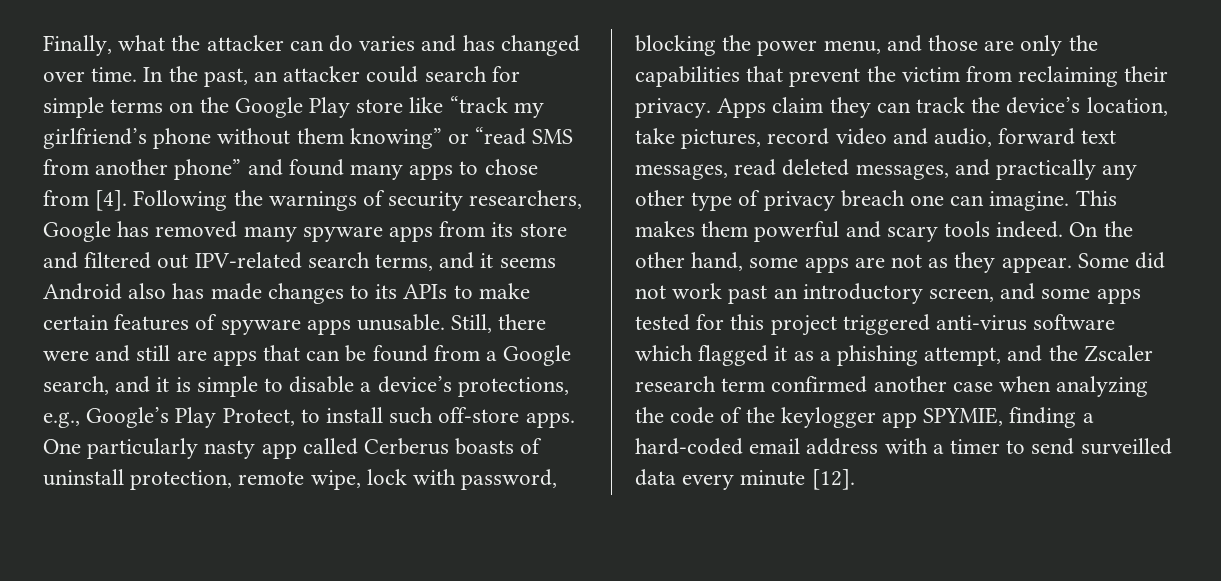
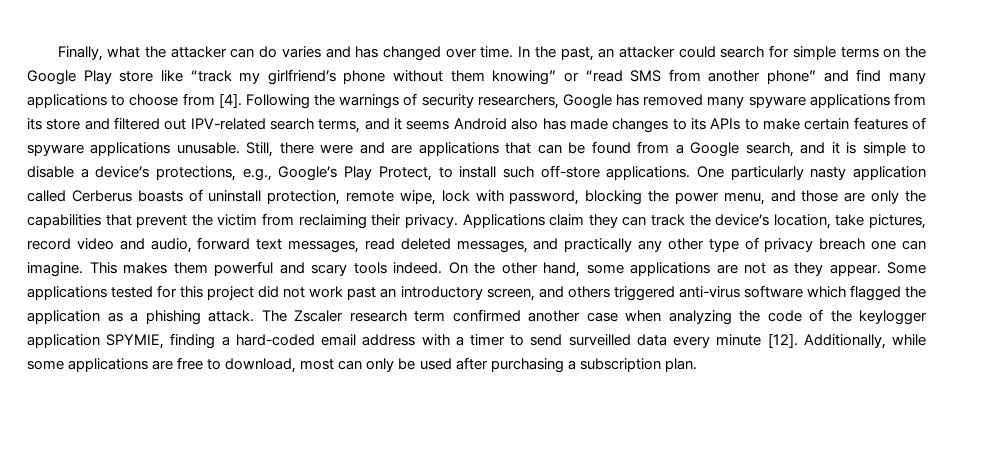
- In the past, an attacker could search for simple terms on the Google Play store like “track my girlfriend’s phone without them knowing” or “read SMS from another phone” and found many apps to chose from [4].
+ In the past, an attacker could search for simple terms on the Google Play store like “track my girlfriend’s phone without them knowing” or “read SMS from another phone” and find many applications to choose from [4].
- Following the warnings of security researchers, Google has removed many spyware apps from its store and filtered out IPV-related search terms, and it seems Android also has made changes to its APIs to make certain features of spyware apps unusable.
+ Following the warnings of security researchers, Google has removed many spyware applications from its store and filtered out IPV-related search terms, and it seems Android also has made changes to its APIs to make certain features of spyware applications unusable.
- Still, there were and still are apps that can be found from a Google search, and it is simple to disable a device’s protections, e.g., Google’s Play Protect, to install such off-store apps.
+ Still, there were and are applications that can be found from a Google search, and it is simple to disable a device’s protections, e.g., Google’s Play Protect, to install such off-store applications.
- One particularly nasty app called Cerberus boasts of uninstall protection, remote wipe, lock with password, blocking the power menu, and those are only the capabilities that prevent the victim from reclaiming their privacy.
+ One particularly nasty application called Cerberus boasts of uninstall protection, remote wipe, lock with password, blocking the power menu, and those are only the capabilities that prevent the victim from reclaiming their privacy.
- Apps claim they can track the device’s location, take pictures, record video and audio, forward text messages, read deleted messages, and practically any other type of privacy breach one can imagine.
+ Applications claim they can track the device’s location, take pictures, record video and audio, forward text messages, read deleted messages, and practically any other type of privacy breach one can imagine.
- On the other hand, some apps are not as they appear.
+ On the other hand, some applications are not as they appear.
- Some did not work past an introductory screen, and some apps tested for this project triggered anti-virus software which flagged it as a phishing attempt, and the Zscaler research term confirmed another case when analyzing the code of the keylogger app SPYMIE, finding a hard-coded email address with a timer to send surveilled data every minute [12].
+ Some applications tested for this project did not work past an introductory screen, and others triggered anti-virus software which flagged the application as a phishing attack. The Zscaler research term confirmed another case when analyzing the code of the keylogger application SPYMIE, finding a hard-coded email address with a timer to send surveilled data every minute [12].
+ Additionally, while some applications are free to download, most can only be used after purchasing a subscription plan.

